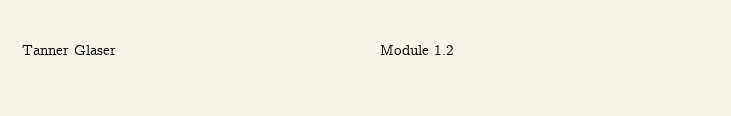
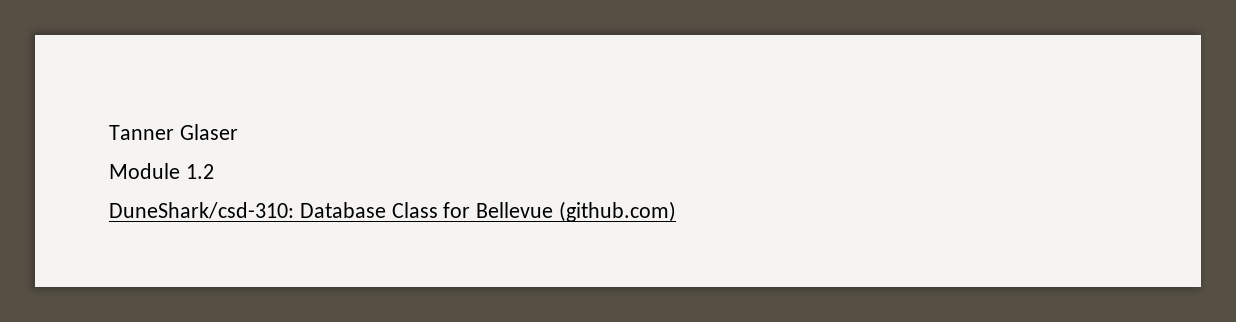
+ DuneShark/csd-310: Database Class for Bellevue (github.com)

